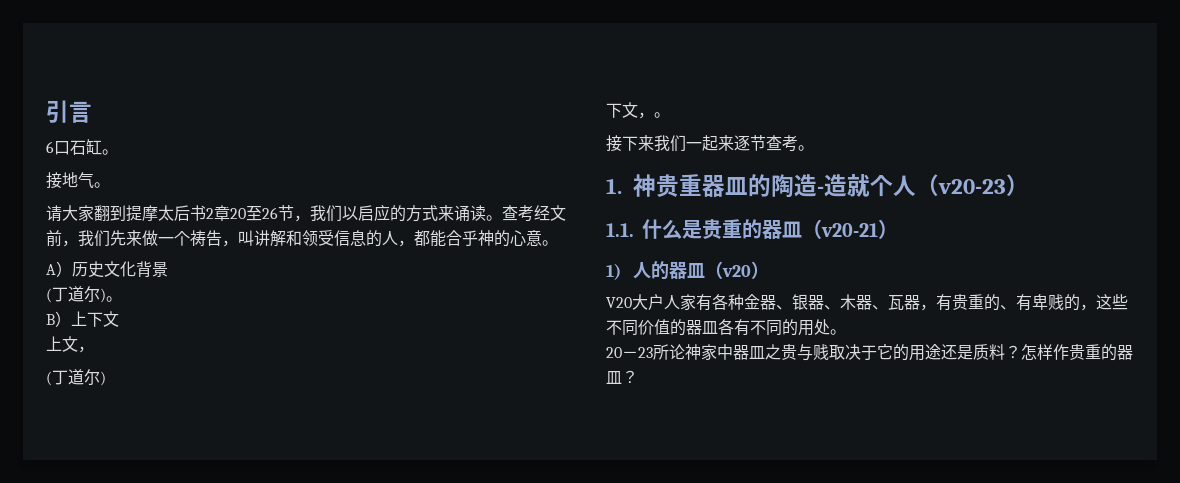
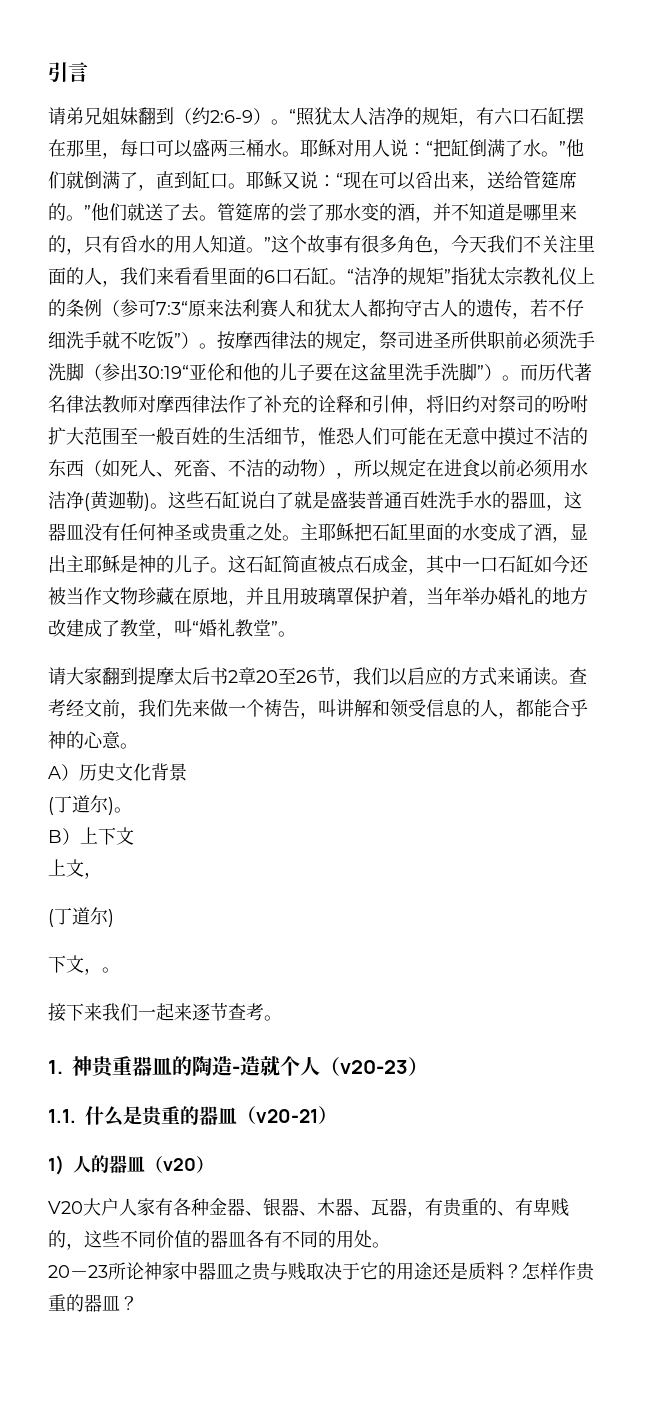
- 6口石缸。
- 接地气。
+ 请弟兄姐妹翻到（约2:6-9）。“照犹太人洁净的规矩，有六口石缸摆在那里，每口可以盛两三桶水。耶稣对用人说：“把缸倒满了水。”他们就倒满了，直到缸口。耶稣又说：“现在可以舀出来，送给管筵席的。”他们就送了去。管筵席的尝了那水变的酒，并不知道是哪里来的，只有舀水的用人知道。”这个故事有很多角色，今天我们不关注里面的人，我们来看看里面的6口石缸。“洁净的规矩”指犹太宗教礼仪上的条例（参可7:3“原来法利赛人和犹太人都拘守古人的遗传，若不仔细洗手就不吃饭”）。按摩西律法的规定，祭司进圣所供职前必须洗手洗脚（参出30:19“亚伦和他的儿子要在这盆里洗手洗脚”）。而历代著名律法教师对摩西律法作了补充的诠释和引伸，将旧约对祭司的吩咐扩大范围至一般百姓的生活细节，惟恐人们可能在无意中摸过不洁的东西（如死人、死畜、不洁的动物），所以规定在进食以前必须用水洁净(黄迦勒)。这些石缸说白了就是盛装普通百姓洗手水的器皿，这器皿没有任何神圣或贵重之处。主耶稣把石缸里面的水变成了酒，显出主耶稣是神的儿子。这石缸简直被点石成金，其中一口石缸如今还被当作文物珍藏在原地，并且用玻璃罩保护着，当年举办婚礼的地方改建成了教堂，叫“婚礼教堂”。

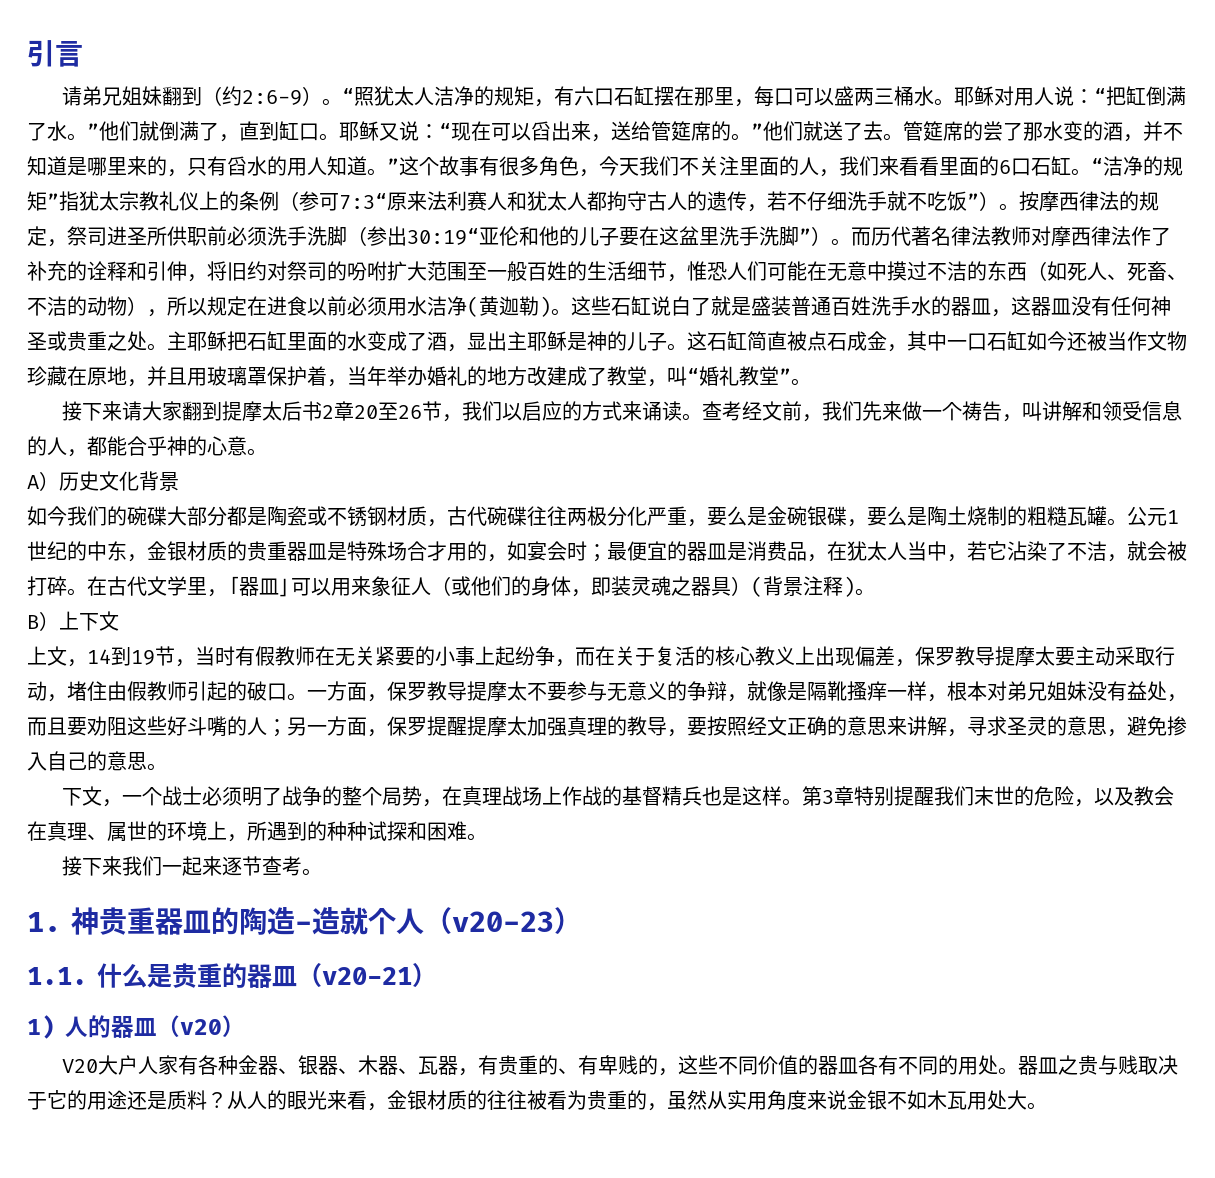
- 请大家翻到提摩太后书2章20至26节，我们以启应的方式来诵读。
+ 接下来请大家翻到提摩太后书2章20至26节，我们以启应的方式来诵读。
- (丁道尔)。
+ 如今我们的碗碟大部分都是陶瓷或不锈钢材质，古代碗碟往往两极分化严重，要么是金碗银碟，要么是陶土烧制的粗糙瓦罐。公元1世纪的中东，金银材质的贵重器皿是特殊场合才用的，如宴会时；最便宜的器皿是消费品，在犹太人当中，若它沾染了不洁，就会被打碎。在古代文学里，「器皿」可以用来象征人（或他们的身体，即装灵魂之器具）(背景注释)。
- 上文，
- (丁道尔)
- 下文，。
+ 上文，14到19节，当时有假教师在无关紧要的小事上起纷争，而在关于复活的核心教义上出现偏差，保罗教导提摩太要主动采取行动，堵住由假教师引起的破口。一方面，保罗教导提摩太不要参与无意义的争辩，就像是隔靴搔痒一样，根本对弟兄姐妹没有益处，而且要劝阻这些好斗嘴的人；另一方面，保罗提醒提摩太加强真理的教导，要按照经文正确的意思来讲解，寻求圣灵的意思，避免掺入自己的意思。
+ 下文，一个战士必须明了战争的整个局势，在真理战场上作战的基督精兵也是这样。第3章特别提醒我们末世的危险，以及教会在真理、属世的环境上，所遇到的种种试探和困难。
- V20大户人家有各种金器、银器、木器、瓦器，有贵重的、有卑贱的，这些不同价值的器皿各有不同的用处。
- 20－23所论神家中器皿之贵与贱取决于它的用途还是质料？
+ V20大户人家有各种金器、银器、木器、瓦器，有贵重的、有卑贱的，这些不同价值的器皿各有不同的用处。器皿之贵与贱取决于它的用途还是质料？
- 怎样作贵重的器皿？
+ 从人的眼光来看，金银材质的往往被看为贵重的，虽然从实用角度来说金银不如木瓦用处大。

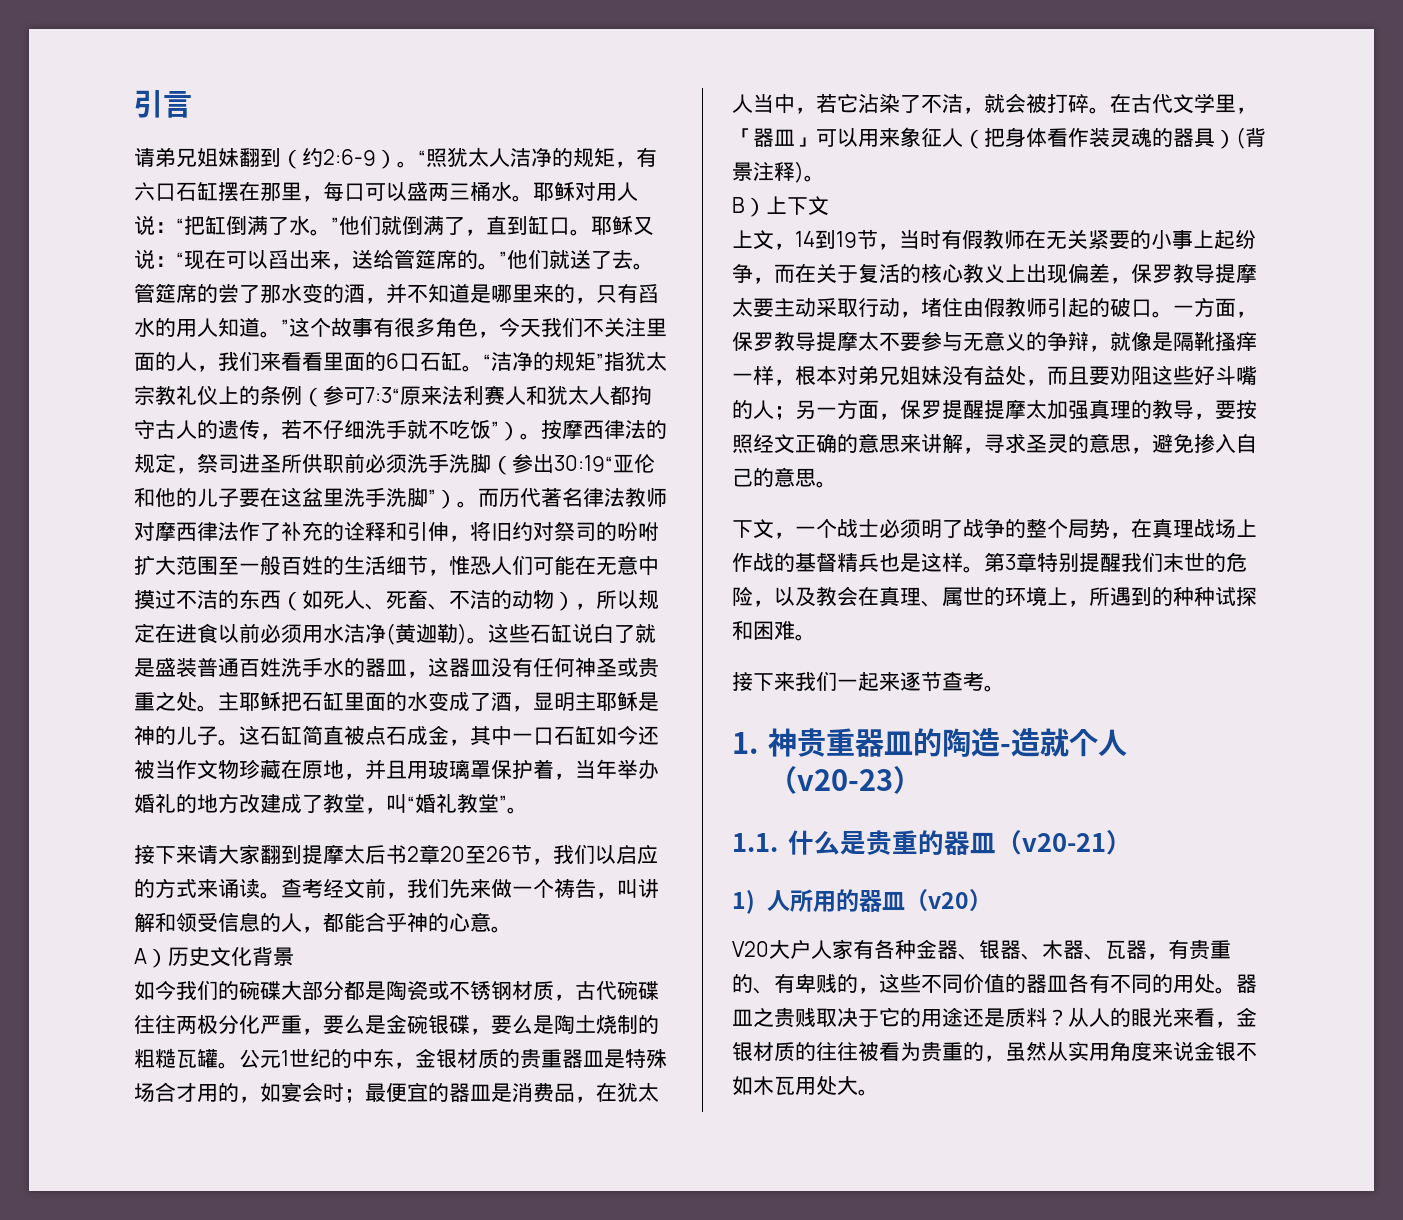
- 主耶稣把石缸里面的水变成了酒，显出主耶稣是神的儿子。
+ 主耶稣把石缸里面的水变成了酒，显明主耶稣是神的儿子。
- 在古代文学里，「器皿」可以用来象征人（或他们的身体，即装灵魂之器具）(背景注释)。
+ 在古代文学里，「器皿」可以用来象征人（把身体看作装灵魂的器具）(背景注释)。
- 1)人的器皿（v20）
+ 1)人所用的器皿（v20）
- 器皿之贵与贱取决于它的用途还是质料？
+ 器皿之贵贱取决于它的用途还是质料？

